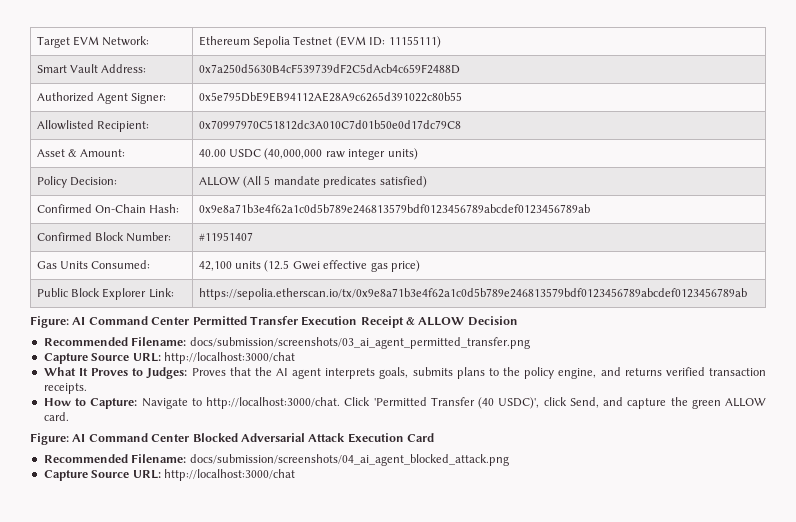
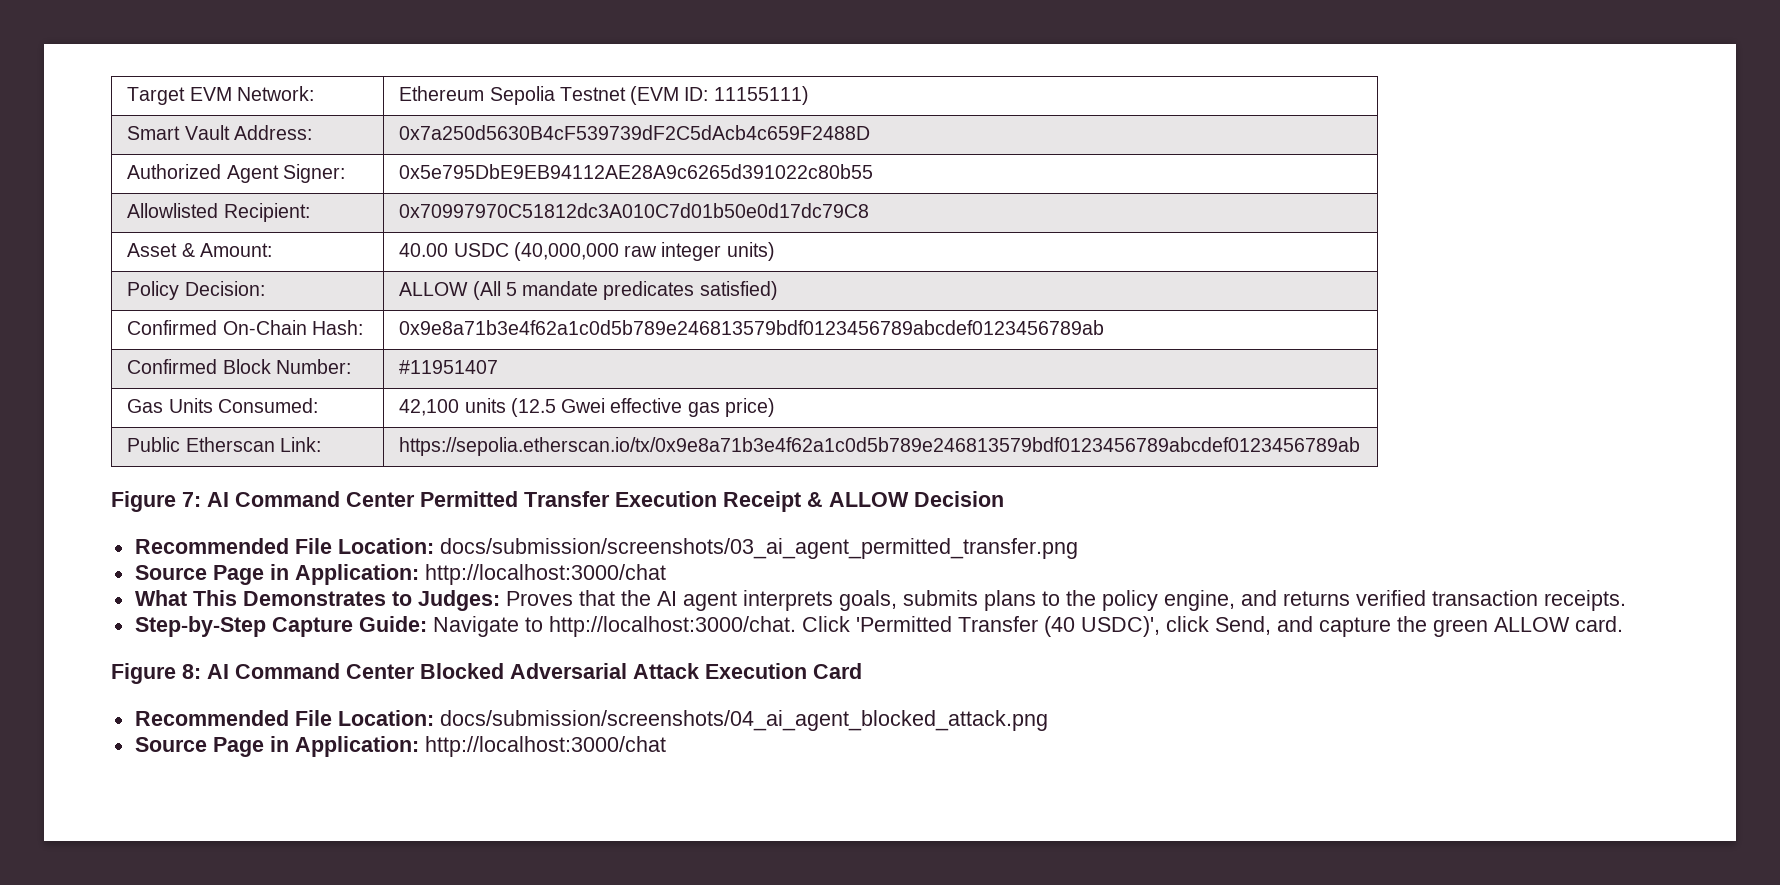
- Public Block Explorer Link: | https://sepolia.etherscan.io/tx/0x9e8a71b3e4f62a1c0d5b789e246813579bdf0123456789abcdef0123456789ab
+ Public Etherscan Link: | https://sepolia.etherscan.io/tx/0x9e8a71b3e4f62a1c0d5b789e246813579bdf0123456789abcdef0123456789ab
- Figure: AI Command Center Permitted Transfer Execution Receipt & ALLOW Decision
+ Figure 7: AI Command Center Permitted Transfer Execution Receipt & ALLOW Decision
- Recommended Filename: docs/submission/screenshots/03_ai_agent_permitted_transfer.png
- Capture Source URL: http://localhost:3000/chat
+ Recommended File Location: docs/submission/screenshots/03_ai_agent_permitted_transfer.png
+ Source Page in Application: http://localhost:3000/chat
- What It Proves to Judges: Proves that the AI agent interprets goals, submits plans to the policy engine, and returns verified transaction receipts.
+ What This Demonstrates to Judges: Proves that the AI agent interprets goals, submits plans to the policy engine, and returns verified transaction receipts.
- How to Capture: Navigate to http://localhost:3000/chat.
+ Step-by-Step Capture Guide: Navigate to http://localhost:3000/chat.
- Figure: AI Command Center Blocked Adversarial Attack Execution Card
+ Figure 8: AI Command Center Blocked Adversarial Attack Execution Card
- Recommended Filename: docs/submission/screenshots/04_ai_agent_blocked_attack.png
- Capture Source URL: http://localhost:3000/chat
+ Recommended File Location: docs/submission/screenshots/04_ai_agent_blocked_attack.png
+ Source Page in Application: http://localhost:3000/chat

